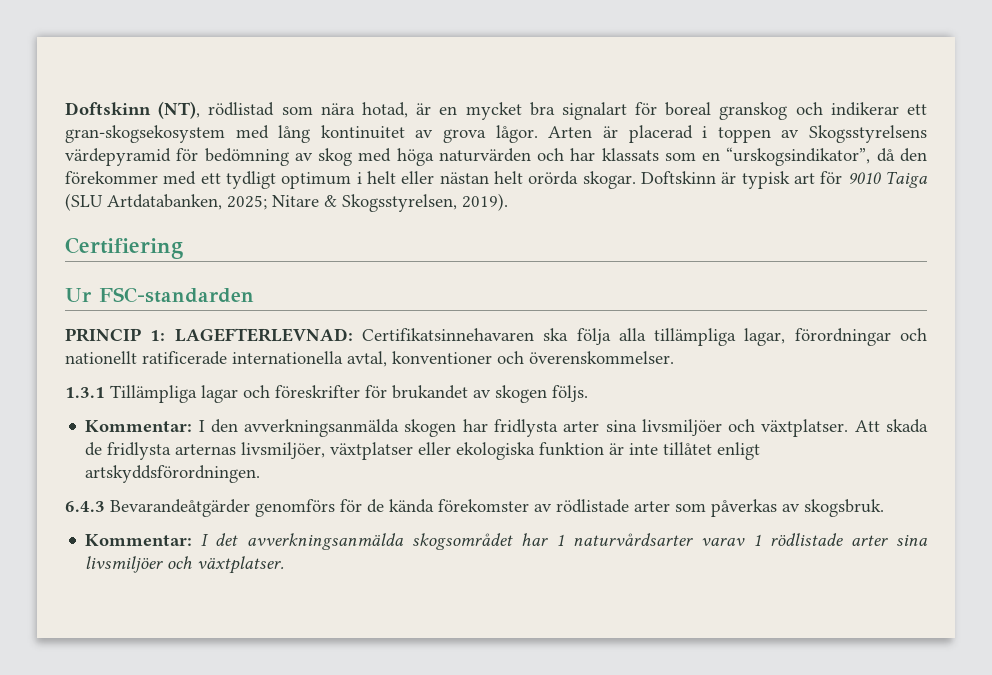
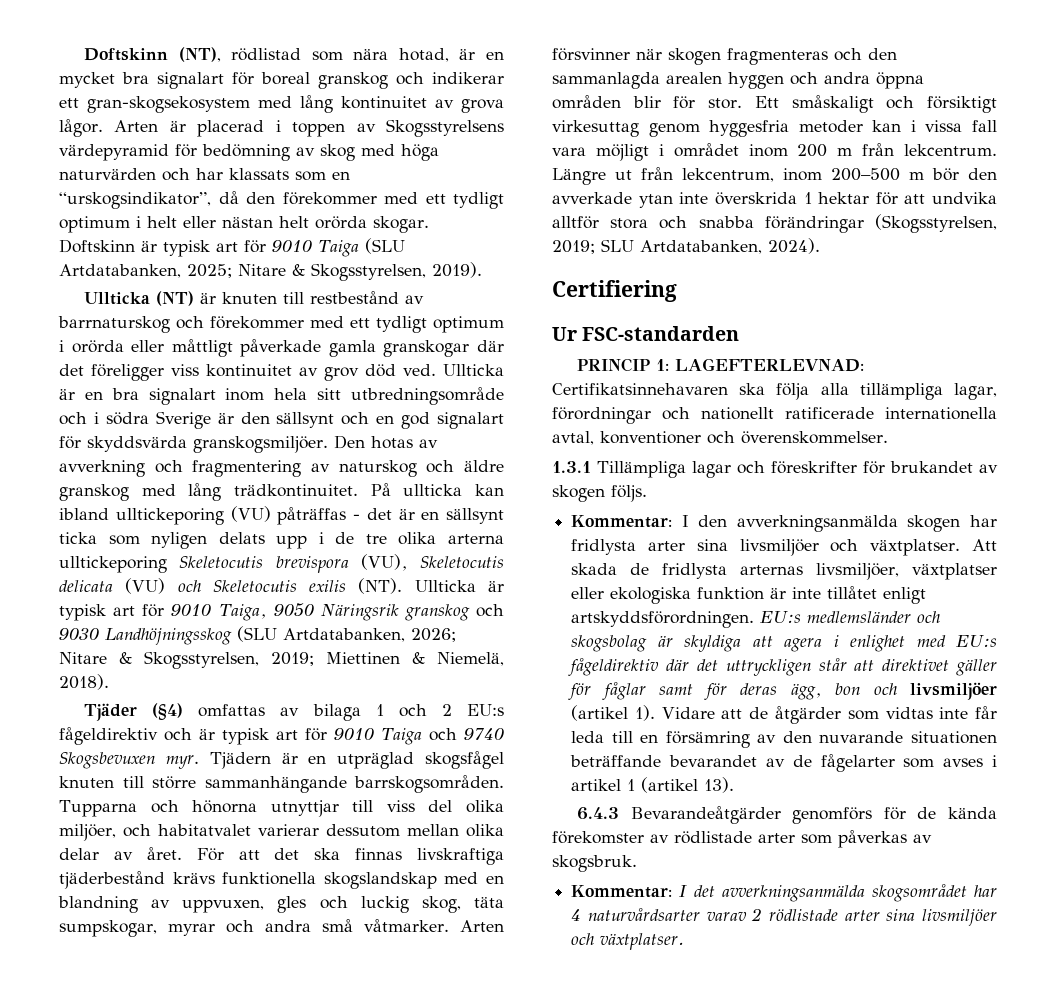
+ Ullticka (NT) är knuten till restbestånd av barrnaturskog och förekommer med ett tydligt optimum i orörda eller måttligt påverkade gamla granskogar där det föreligger viss kontinuitet av grov död ved. Ullticka är en bra signalart inom hela sitt utbredningsområde och i södra Sverige är den sällsynt och en god signalart för skyddsvärda granskogsmiljöer. Den hotas av avverkning och fragmentering av naturskog och äldre granskog med lång trädkontinuitet. På ullticka kan ibland ulltickeporing (VU) påträffas - det är en sällsynt ticka som nyligen delats upp i de tre olika arterna ulltickeporing Skeletocutis brevispora (VU), Skeletocutis delicata (VU) och Skeletocutis exilis (NT). Ullticka är typisk art för 9010 Taiga, 9050 Näringsrik granskog och 9030 Landhöjningsskog (SLU Artdatabanken, 2026; Nitare & Skogsstyrelsen, 2019; Miettinen & Niemelä, 2018).
+ Tjäder (§4) omfattas av bilaga 1 och 2 EU:s fågeldirektiv och är typisk art för 9010 Taiga och 9740 Skogsbevuxen myr. Tjädern är en utpräglad skogsfågel knuten till större sammanhängande barrskogsområden. Tupparna och hönorna utnyttjar till viss del olika miljöer, och habitatvalet varierar dessutom mellan olika delar av året. För att det ska finnas livskraftiga tjäderbestånd krävs funktionella skogslandskap med en blandning av uppvuxen, gles och luckig skog, täta sumpskogar, myrar och andra små våtmarker. Arten försvinner när skogen fragmenteras och den sammanlagda arealen hyggen och andra öppna områden blir för stor. Ett småskaligt och försiktigt virkesuttag genom hyggesfria metoder kan i vissa fall vara möjligt i området inom 200 m från lekcentrum. Längre ut från lekcentrum, inom 200–500 m bör den avverkade ytan inte överskrida 1 hektar för att undvika alltför stora och snabba förändringar (Skogsstyrelsen, 2019; SLU Artdatabanken, 2024).
+ EU:s medlemsländer och skogsbolag är skyldiga att agera i enlighet med EU:s fågeldirektiv där det uttryckligen står att direktivet gäller för fåglar samt för deras ägg, bon och livsmiljöer (artikel 1). Vidare att de åtgärder som vidtas inte får leda till en försämring av den nuvarande situationen beträffande bevarandet av de fågelarter som avses i artikel 1 (artikel 13).
- Kommentar: I det avverkningsanmälda skogsområdet har 1 naturvårdsarter varav 1 rödlistade arter sina livsmiljöer och växtplatser.
+ Kommentar: I det avverkningsanmälda skogsområdet har 4 naturvårdsarter varav 2 rödlistade arter sina livsmiljöer och växtplatser.

